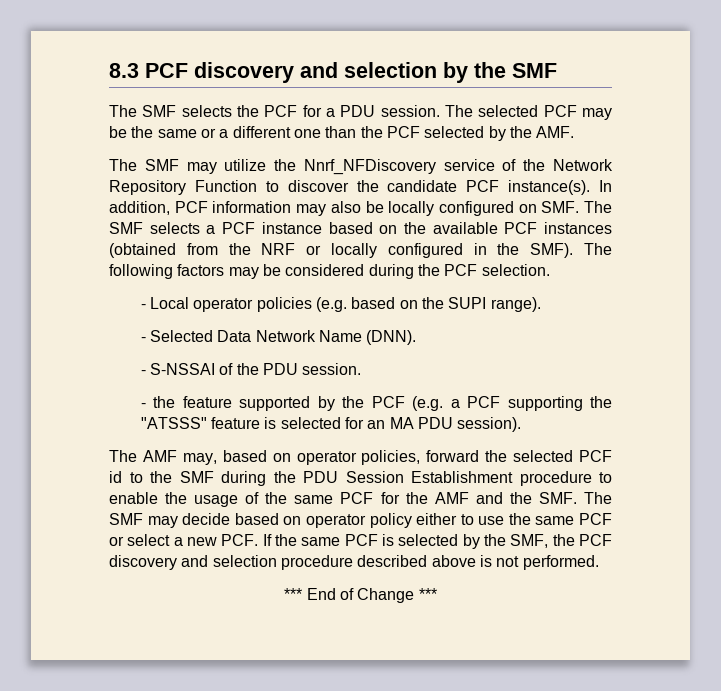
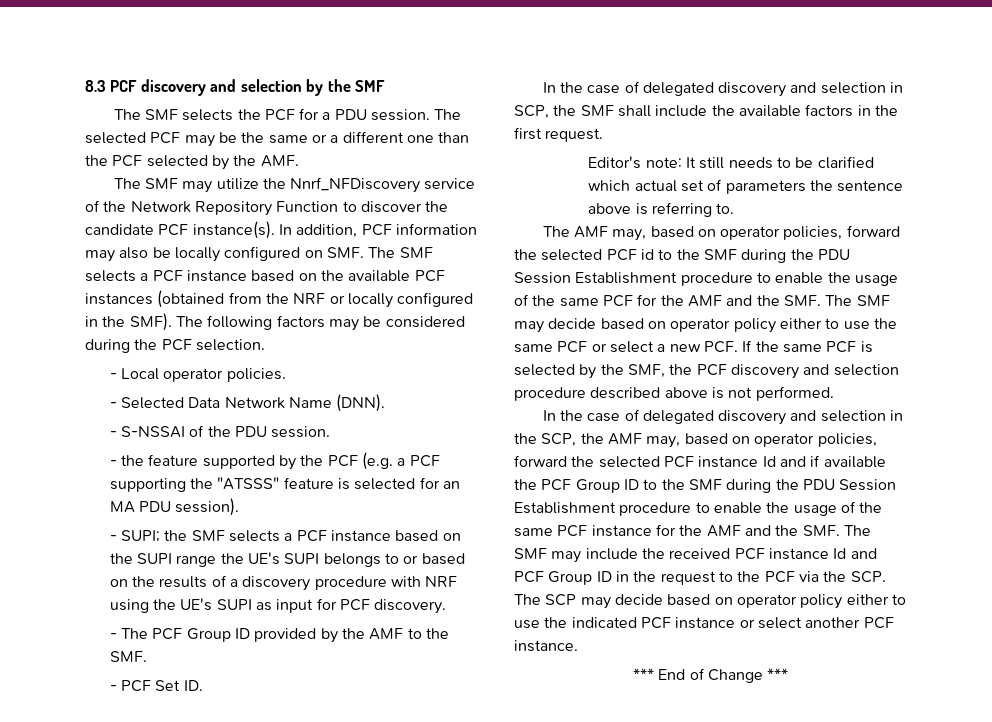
- - Local operator policies (e.g. based on the SUPI range).
+ - Local operator policies.
+ - SUPI; the SMF selects a PCF instance based on the SUPI range the UE's SUPI belongs to or based on the results of a discovery procedure with NRF using the UE's SUPI as input for PCF discovery.
+ - The PCF Group ID provided by the AMF to the SMF.
+ - PCF Set ID.
+ In the case of delegated discovery and selection in SCP, the SMF shall include the available factors in the first request.
+ Editor's note: It still needs to be clarified which actual set of parameters the sentence above is referring to.
+ In the case of delegated discovery and selection in the SCP, the AMF may, based on operator policies, forward the selected PCF instance Id and if available the PCF Group ID to the SMF during the PDU Session Establishment procedure to enable the usage of the same PCF instance for the AMF and the SMF. The SMF may include the received PCF instance Id and PCF Group ID in the request to the PCF via the SCP. The SCP may decide based on operator policy either to use the indicated PCF instance or select another PCF instance.

